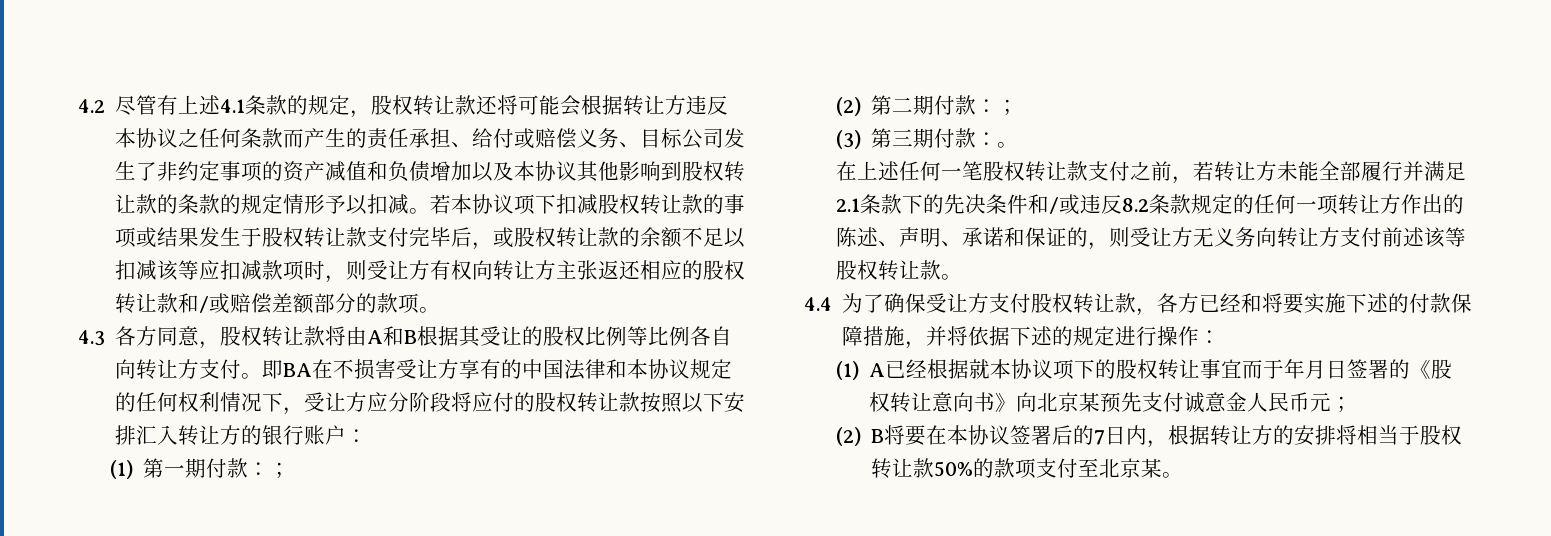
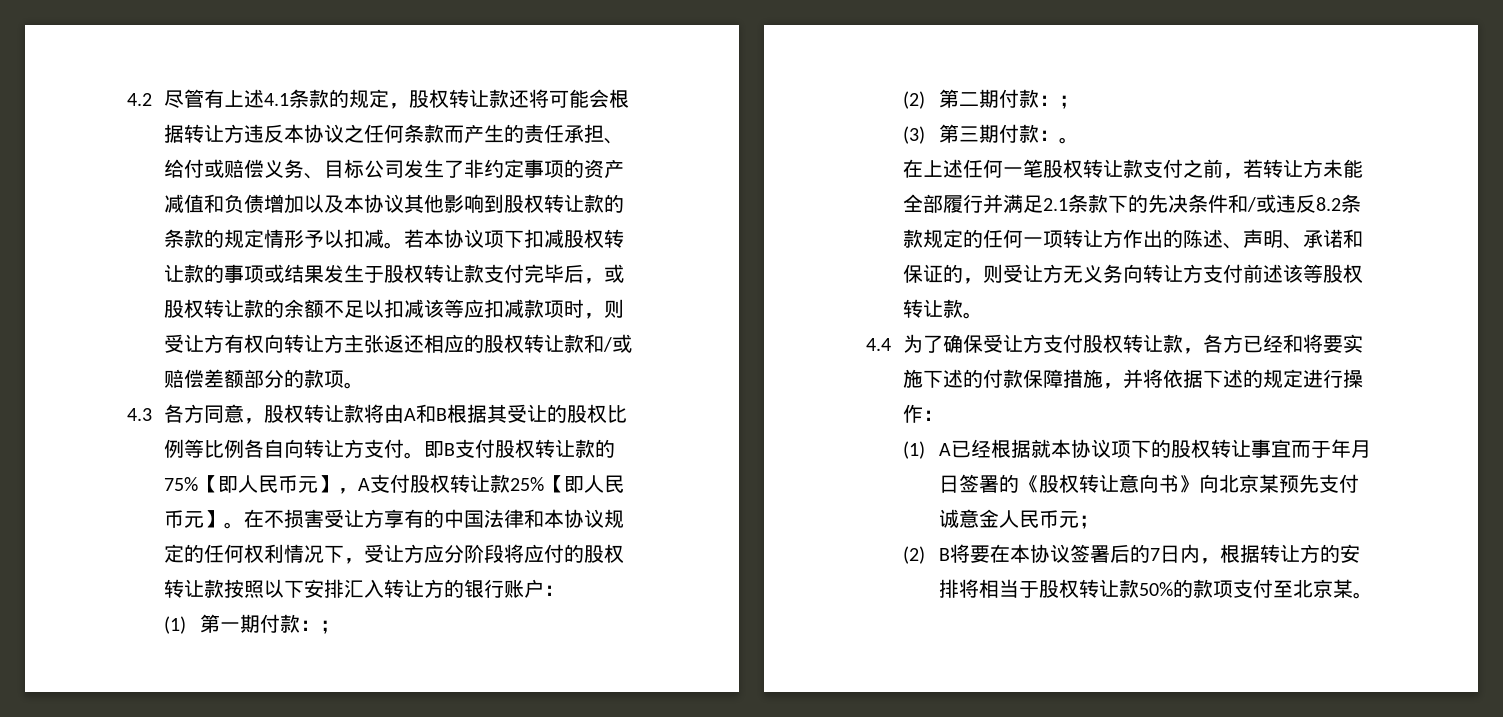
- 即BA在不损害受让方享有的中国法律和本协议规定的任何权利情况下，受让方应分阶段将应付的股权转让款按照以下安排汇入转让方的银行账户：
+ 即B支付股权转让款的75%【即人民币元】，A支付股权转让款25%【即人民币元】。在不损害受让方享有的中国法律和本协议规定的任何权利情况下，受让方应分阶段将应付的股权转让款按照以下安排汇入转让方的银行账户：

